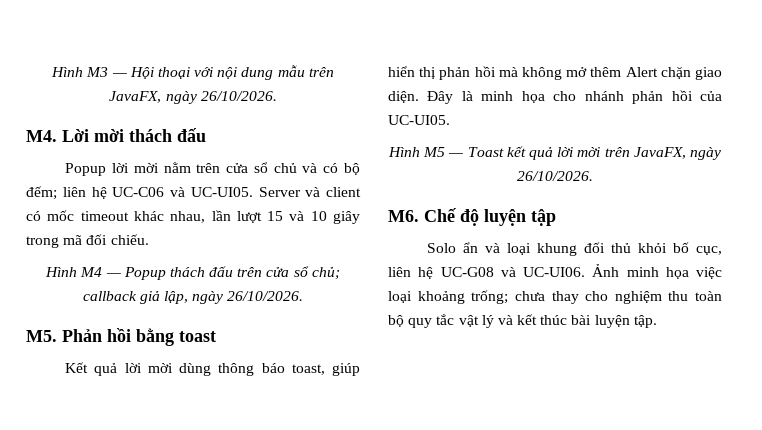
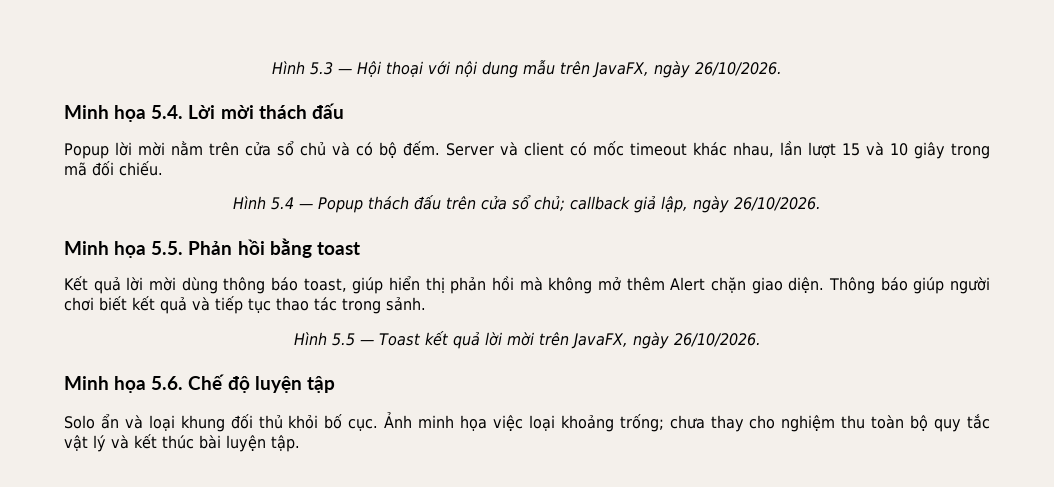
- Hình M3 — Hội thoại với nội dung mẫu trên JavaFX, ngày 26/10/2026.
+ Hình 5.3 — Hội thoại với nội dung mẫu trên JavaFX, ngày 26/10/2026.
- M4. Lời mời thách đấu
+ Minh họa 5.4. Lời mời thách đấu
- Popup lời mời nằm trên cửa sổ chủ và có bộ đếm; liên hệ UC-C06 và UC-UI05.
+ Popup lời mời nằm trên cửa sổ chủ và có bộ đếm.
- Hình M4 — Popup thách đấu trên cửa sổ chủ; callback giả lập, ngày 26/10/2026.
+ Hình 5.4 — Popup thách đấu trên cửa sổ chủ; callback giả lập, ngày 26/10/2026.
- M5. Phản hồi bằng toast
+ Minh họa 5.5. Phản hồi bằng toast
- Đây là minh họa cho nhánh phản hồi của UC-UI05.
- Hình M5 — Toast kết quả lời mời trên JavaFX, ngày 26/10/2026.
+ Thông báo giúp người chơi biết kết quả và tiếp tục thao tác trong sảnh.
+ Hình 5.5 — Toast kết quả lời mời trên JavaFX, ngày 26/10/2026.
- M6. Chế độ luyện tập
+ Minh họa 5.6. Chế độ luyện tập
- Solo ẩn và loại khung đối thủ khỏi bố cục, liên hệ UC-G08 và UC-UI06.
+ Solo ẩn và loại khung đối thủ khỏi bố cục.

